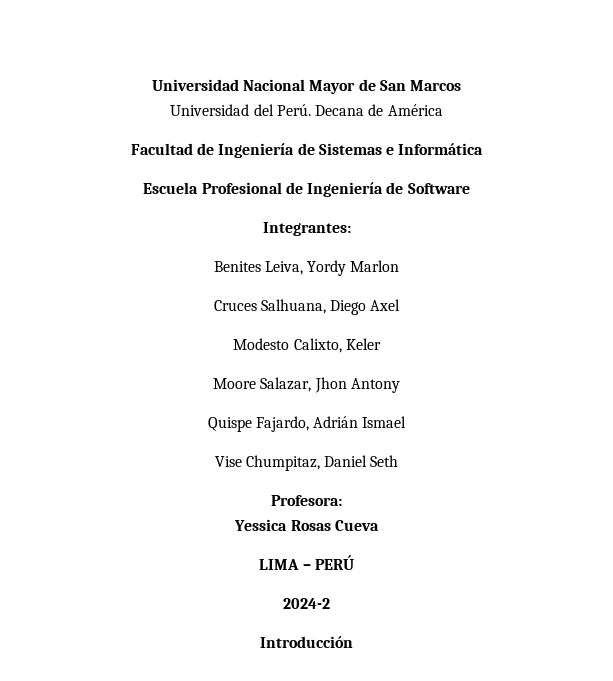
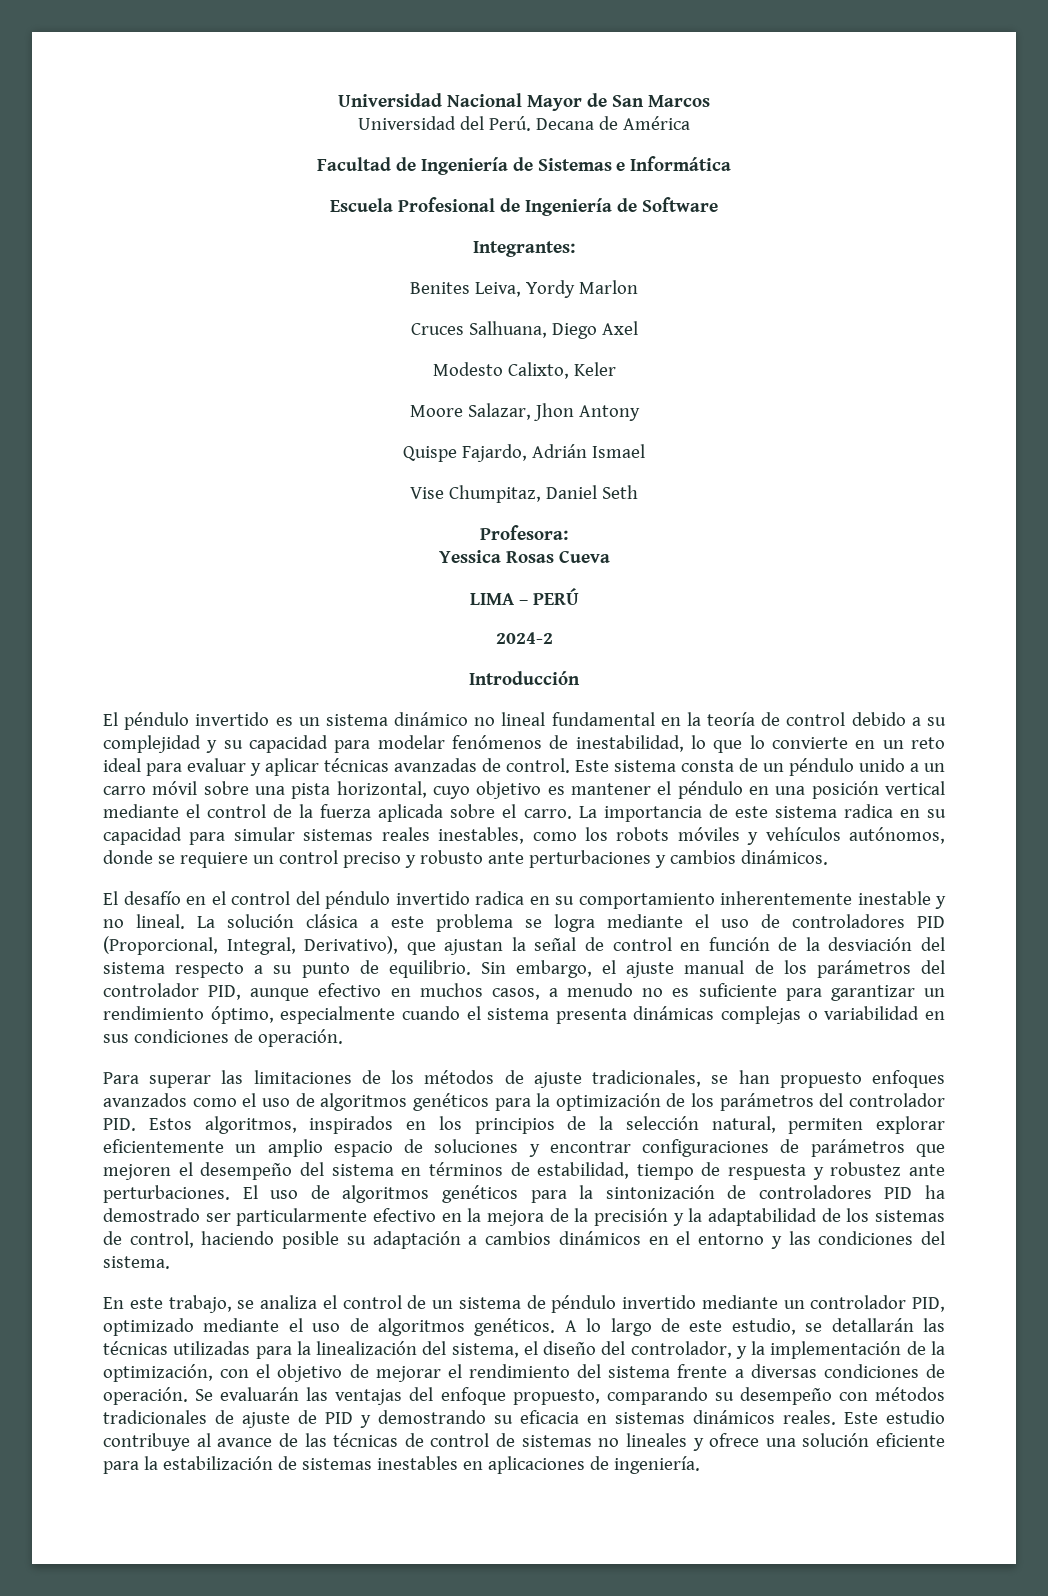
+ El péndulo invertido es un sistema dinámico no lineal fundamental en la teoría de control debido a su complejidad y su capacidad para modelar fenómenos de inestabilidad, lo que lo convierte en un reto ideal para evaluar y aplicar técnicas avanzadas de control. Este sistema consta de un péndulo unido a un carro móvil sobre una pista horizontal, cuyo objetivo es mantener el péndulo en una posición vertical mediante el control de la fuerza aplicada sobre el carro. La importancia de este sistema radica en su capacidad para simular sistemas reales inestables, como los robots móviles y vehículos autónomos, donde se requiere un control preciso y robusto ante perturbaciones y cambios dinámicos.
+ El desafío en el control del péndulo invertido radica en su comportamiento inherentemente inestable y no lineal. La solución clásica a este problema se logra mediante el uso de controladores PID (Proporcional, Integral, Derivativo), que ajustan la señal de control en función de la desviación del sistema respecto a su punto de equilibrio. Sin embargo, el ajuste manual de los parámetros del controlador PID, aunque efectivo en muchos casos, a menudo no es suficiente para garantizar un rendimiento óptimo, especialmente cuando el sistema presenta dinámicas complejas o variabilidad en sus condiciones de operación.
+ Para superar las limitaciones de los métodos de ajuste tradicionales, se han propuesto enfoques avanzados como el uso de algoritmos genéticos para la optimización de los parámetros del controlador PID. Estos algoritmos, inspirados en los principios de la selección natural, permiten explorar eficientemente un amplio espacio de soluciones y encontrar configuraciones de parámetros que mejoren el desempeño del sistema en términos de estabilidad, tiempo de respuesta y robustez ante perturbaciones. El uso de algoritmos genéticos para la sintonización de controladores PID ha demostrado ser particularmente efectivo en la mejora de la precisión y la adaptabilidad de los sistemas de control, haciendo posible su adaptación a cambios dinámicos en el entorno y las condiciones del sistema.
+ En este trabajo, se analiza el control de un sistema de péndulo invertido mediante un controlador PID, optimizado mediante el uso de algoritmos genéticos. A lo largo de este estudio, se detallarán las técnicas utilizadas para la linealización del sistema, el diseño del controlador, y la implementación de la optimización, con el objetivo de mejorar el rendimiento del sistema frente a diversas condiciones de operación. Se evaluarán las ventajas del enfoque propuesto, comparando su desempeño con métodos tradicionales de ajuste de PID y demostrando su eficacia en sistemas dinámicos reales. Este estudio contribuye al avance de las técnicas de control de sistemas no lineales y ofrece una solución eficiente para la estabilización de sistemas inestables en aplicaciones de ingeniería.

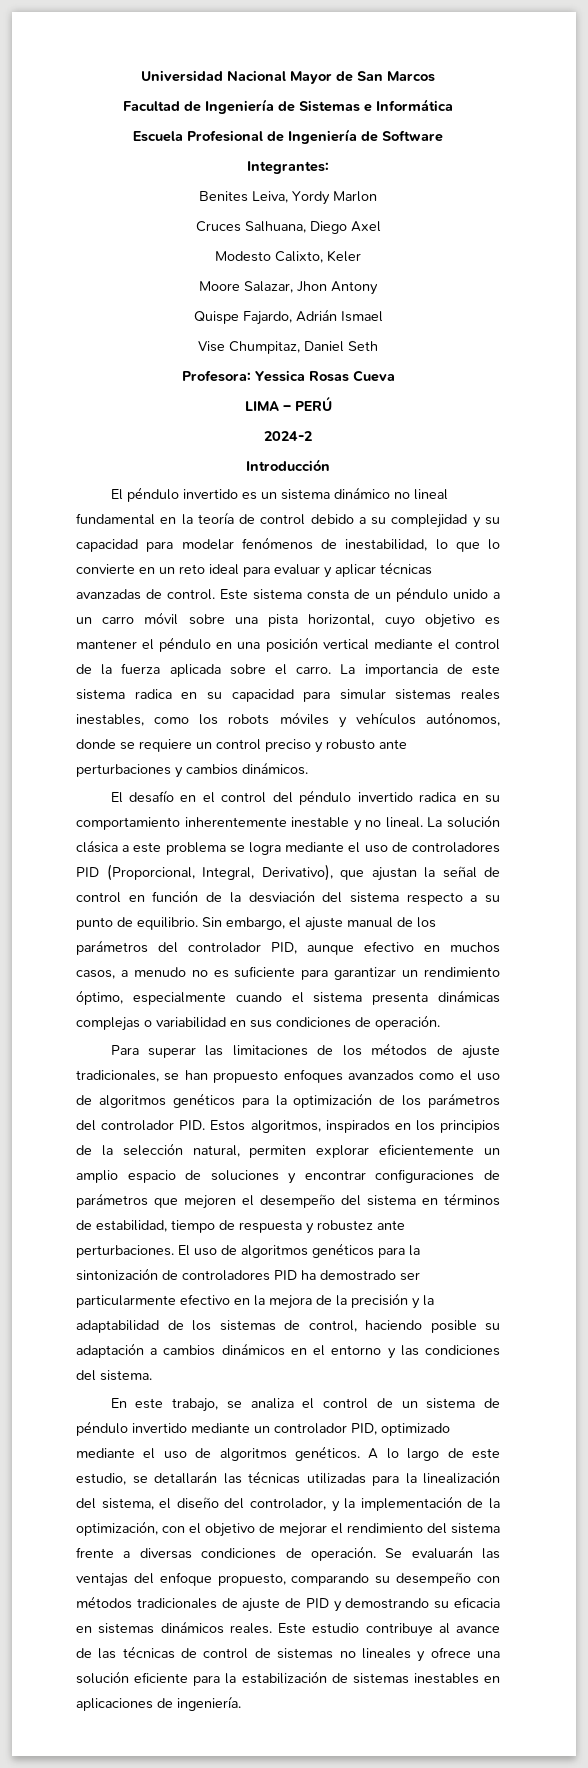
- Universidad del Perú. Decana de América
- Profesora:
- Yessica Rosas Cueva
+ Profesora: Yessica Rosas Cueva

